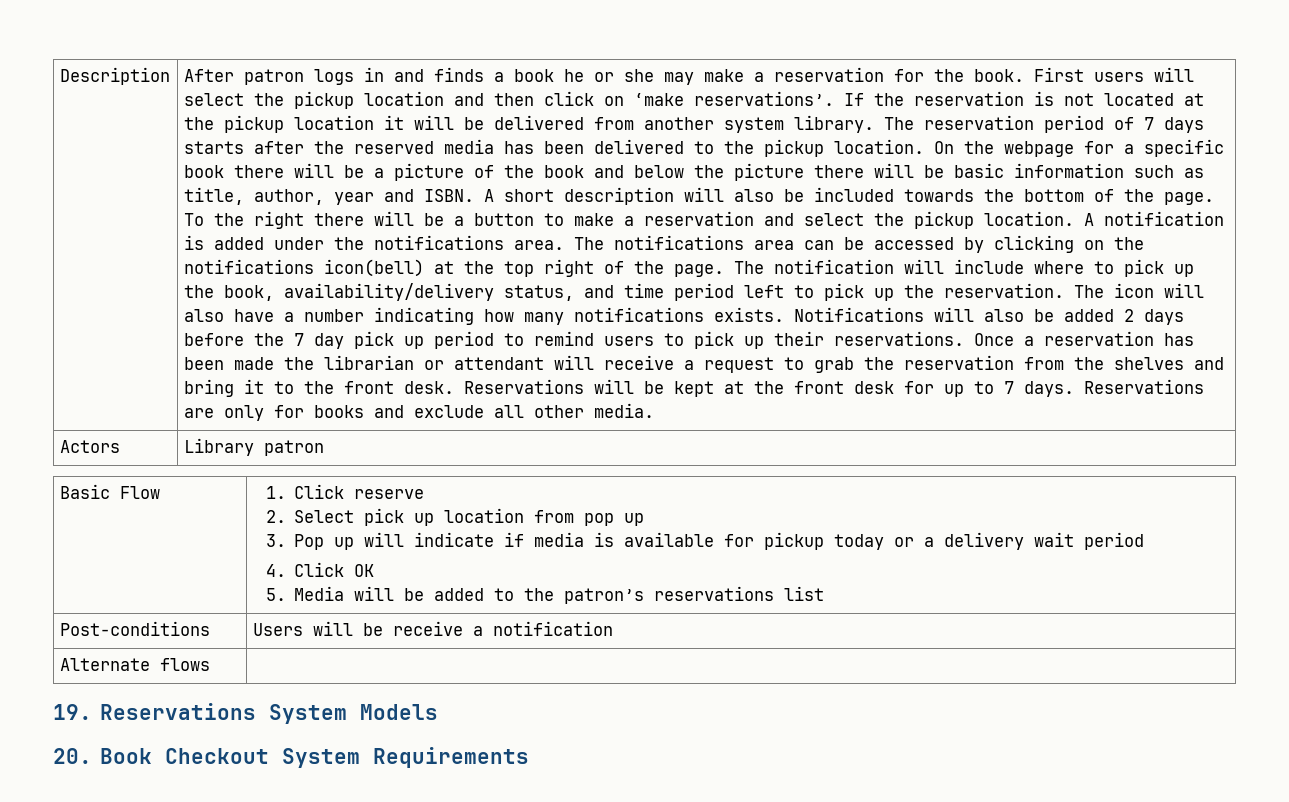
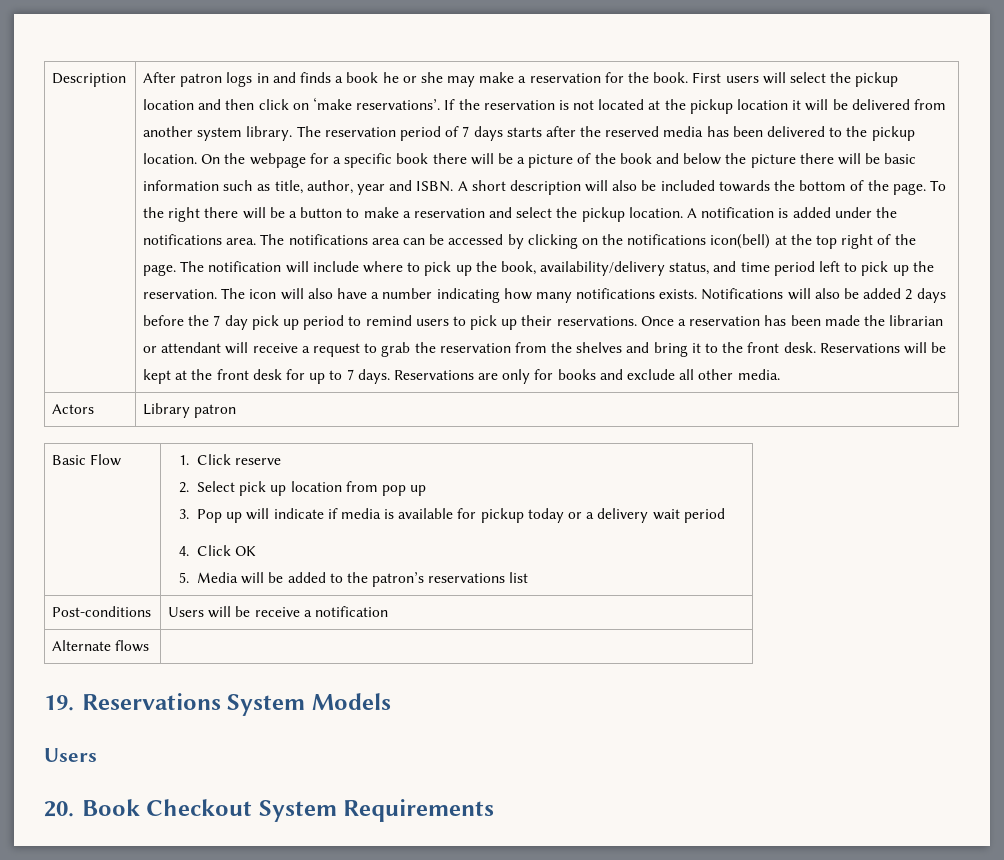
  19. Reservations System Models
+ Users

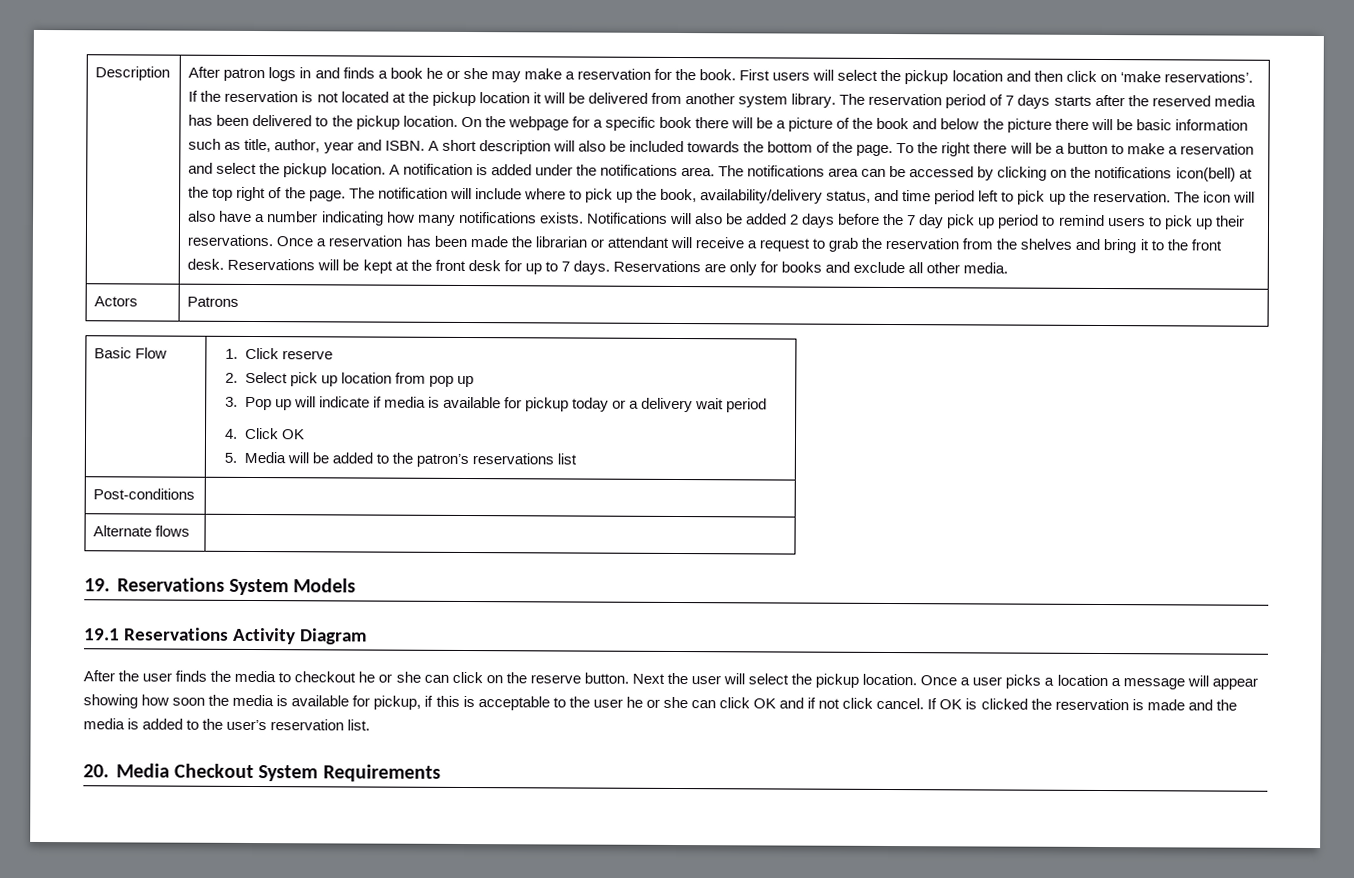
- Actors | Library patron
+ Actors | Patrons
- Post-conditions | Users will be receive a notification
+ Post-conditions |
  19. Reservations System Models
- Users
+ 19.1 Reservations Activity Diagram
+ After the user finds the media to checkout he or she can click on the reserve button. Next the user will select the pickup location. Once a user picks a location a message will appear showing how soon the media is available for pickup, if this is acceptable to the user he or she can click OK and if not click cancel. If OK is clicked the reservation is made and the media is added to the user’s reservation list.
- 20. Book Checkout System Requirements
+ 20. Media Checkout System Requirements

